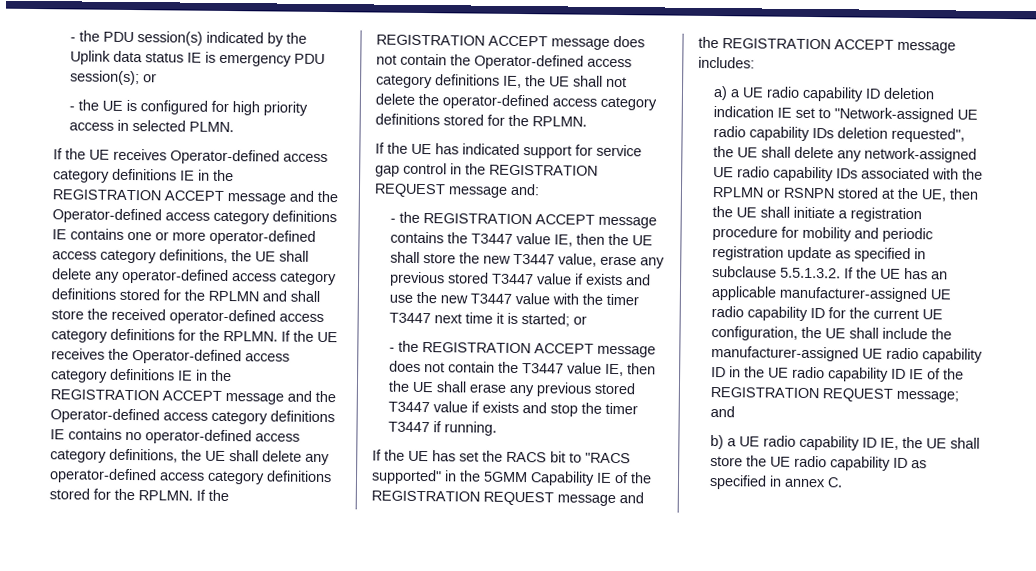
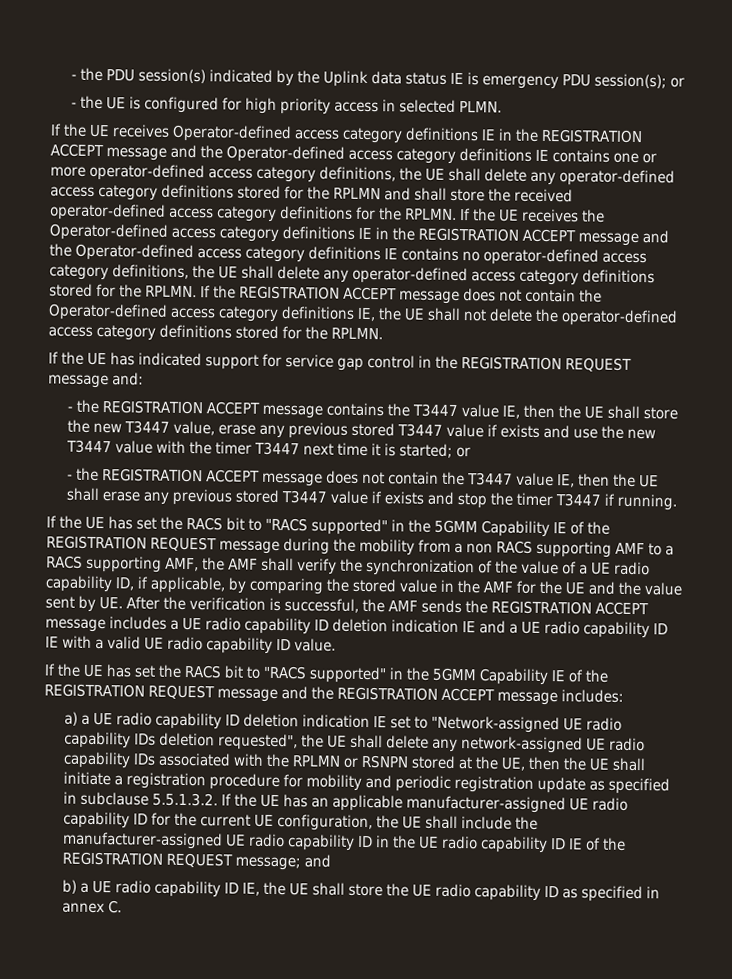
+ If the UE has set the RACS bit to "RACS supported" in the 5GMM Capability IE of the REGISTRATION REQUEST message during the mobility from a non RACS supporting AMF to a RACS supporting AMF, the AMF shall verify the synchronization of the value of a UE radio capability ID, if applicable, by comparing the stored value in the AMF for the UE and the value sent by UE. After the verification is successful, the AMF sends the REGISTRATION ACCEPT message includes a UE radio capability ID deletion indication IE and a UE radio capability ID IE with a valid UE radio capability ID value.

